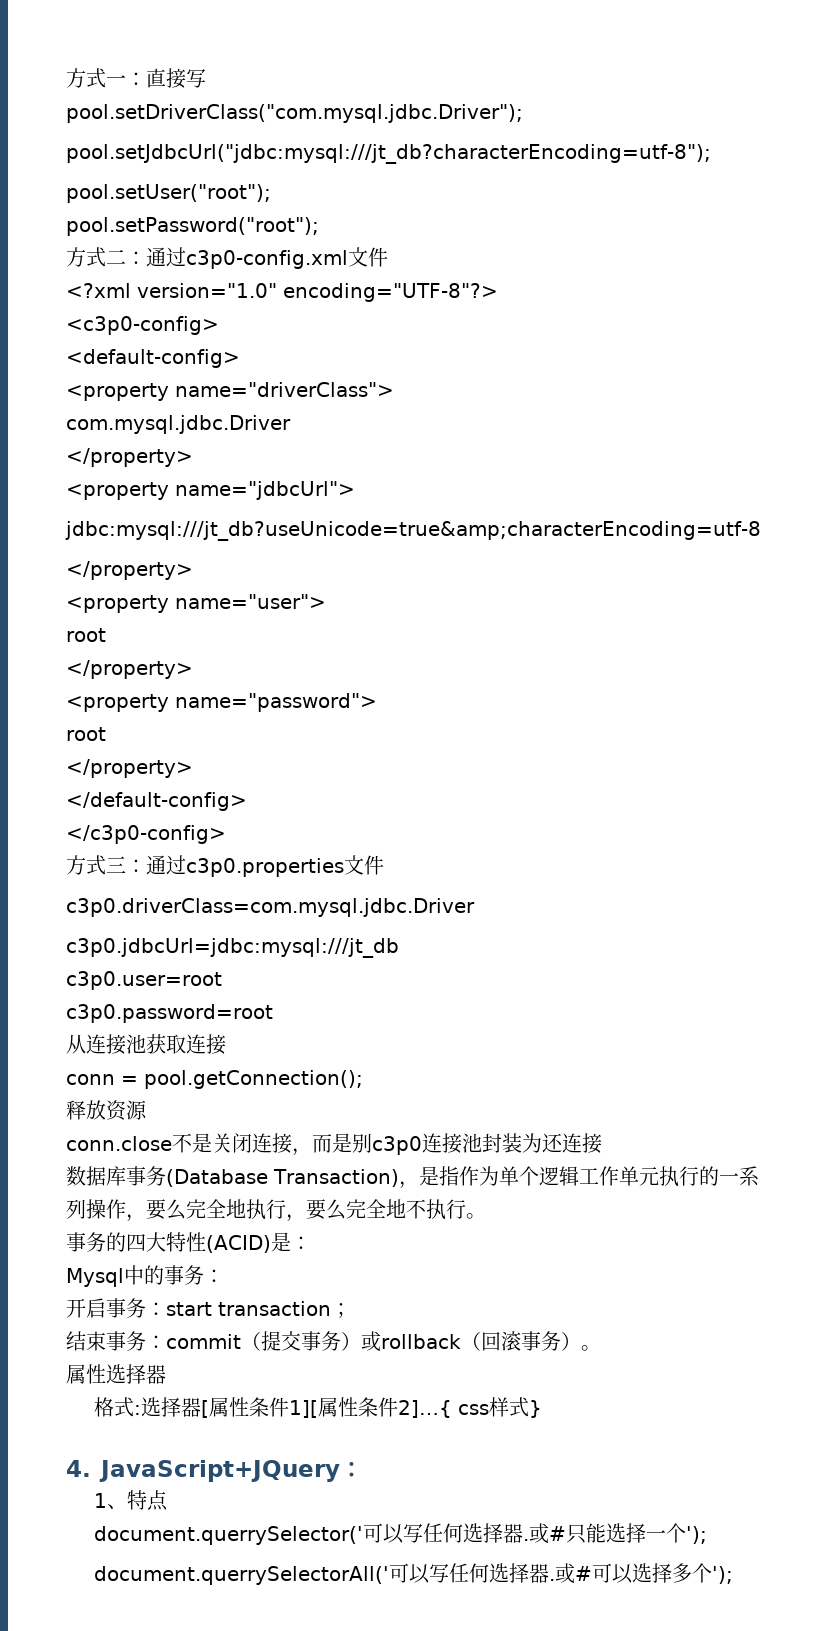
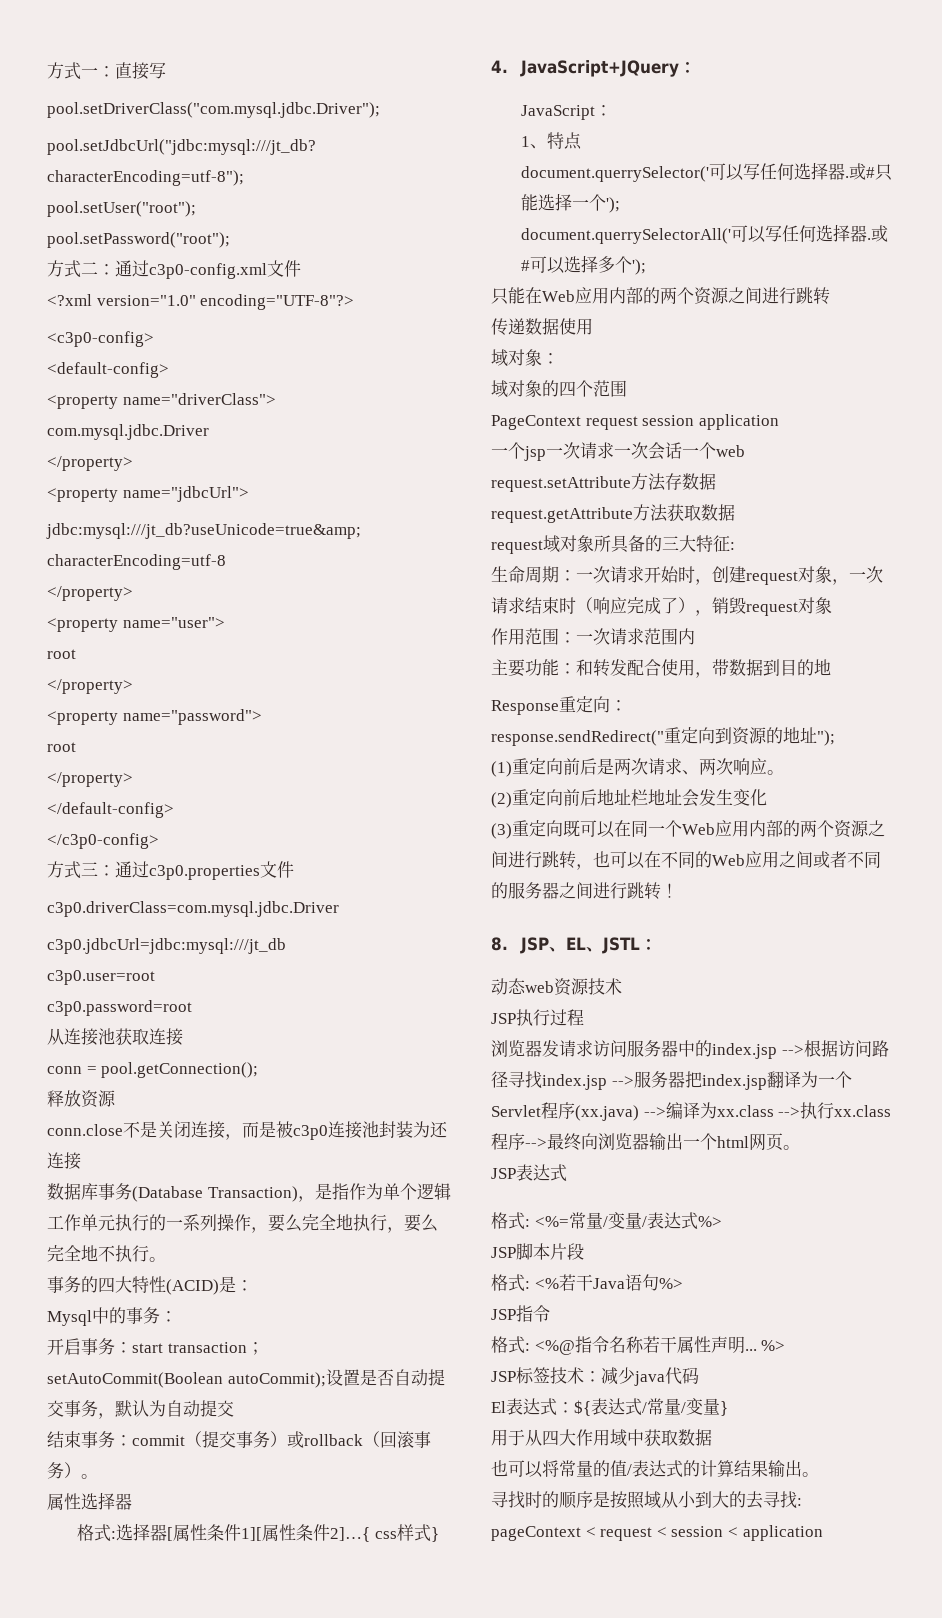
- conn.close不是关闭连接，而是别c3p0连接池封装为还连接
+ conn.close不是关闭连接，而是被c3p0连接池封装为还连接
+ setAutoCommit(Boolean autoCommit);设置是否自动提交事务，默认为自动提交
+ JavaScript：
+ 只能在Web应用内部的两个资源之间进行跳转
+ 传递数据使用
+ 域对象：
+ 域对象的四个范围
+ PageContext request session application
+ 一个jsp一次请求一次会话一个web
+ request.setAttribute方法存数据
+ request.getAttribute方法获取数据
+ request域对象所具备的三大特征:
+ 生命周期：一次请求开始时，创建request对象，一次请求结束时（响应完成了），销毁request对象
+ 作用范围：一次请求范围内
+ 主要功能：和转发配合使用，带数据到目的地
+ Response重定向：
+ response.sendRedirect("重定向到资源的地址");
+ (1)重定向前后是两次请求、两次响应。
+ (2)重定向前后地址栏地址会发生变化
+ (3)重定向既可以在同一个Web应用内部的两个资源之间进行跳转，也可以在不同的Web应用之间或者不同的服务器之间进行跳转！
+ 8. JSP、EL、JSTL：
+ 动态web资源技术
+ JSP执行过程
+ 浏览器发请求访问服务器中的index.jsp -->根据访问路径寻找index.jsp -->服务器把index.jsp翻译为一个Servlet程序(xx.java) -->编译为xx.class -->执行xx.class程序-->最终向浏览器输出一个html网页。
+ JSP表达式
+ 格式: <%=常量/变量/表达式%>
+ JSP脚本片段
+ 格式: <%若干Java语句%>
+ JSP指令
+ 格式: <%@指令名称若干属性声明... %>
+ JSP标签技术：减少java代码
+ El表达式：${表达式/常量/变量}
+ 用于从四大作用域中获取数据
+ 也可以将常量的值/表达式的计算结果输出。
+ 寻找时的顺序是按照域从小到大的去寻找: pageContext < request < session < application

